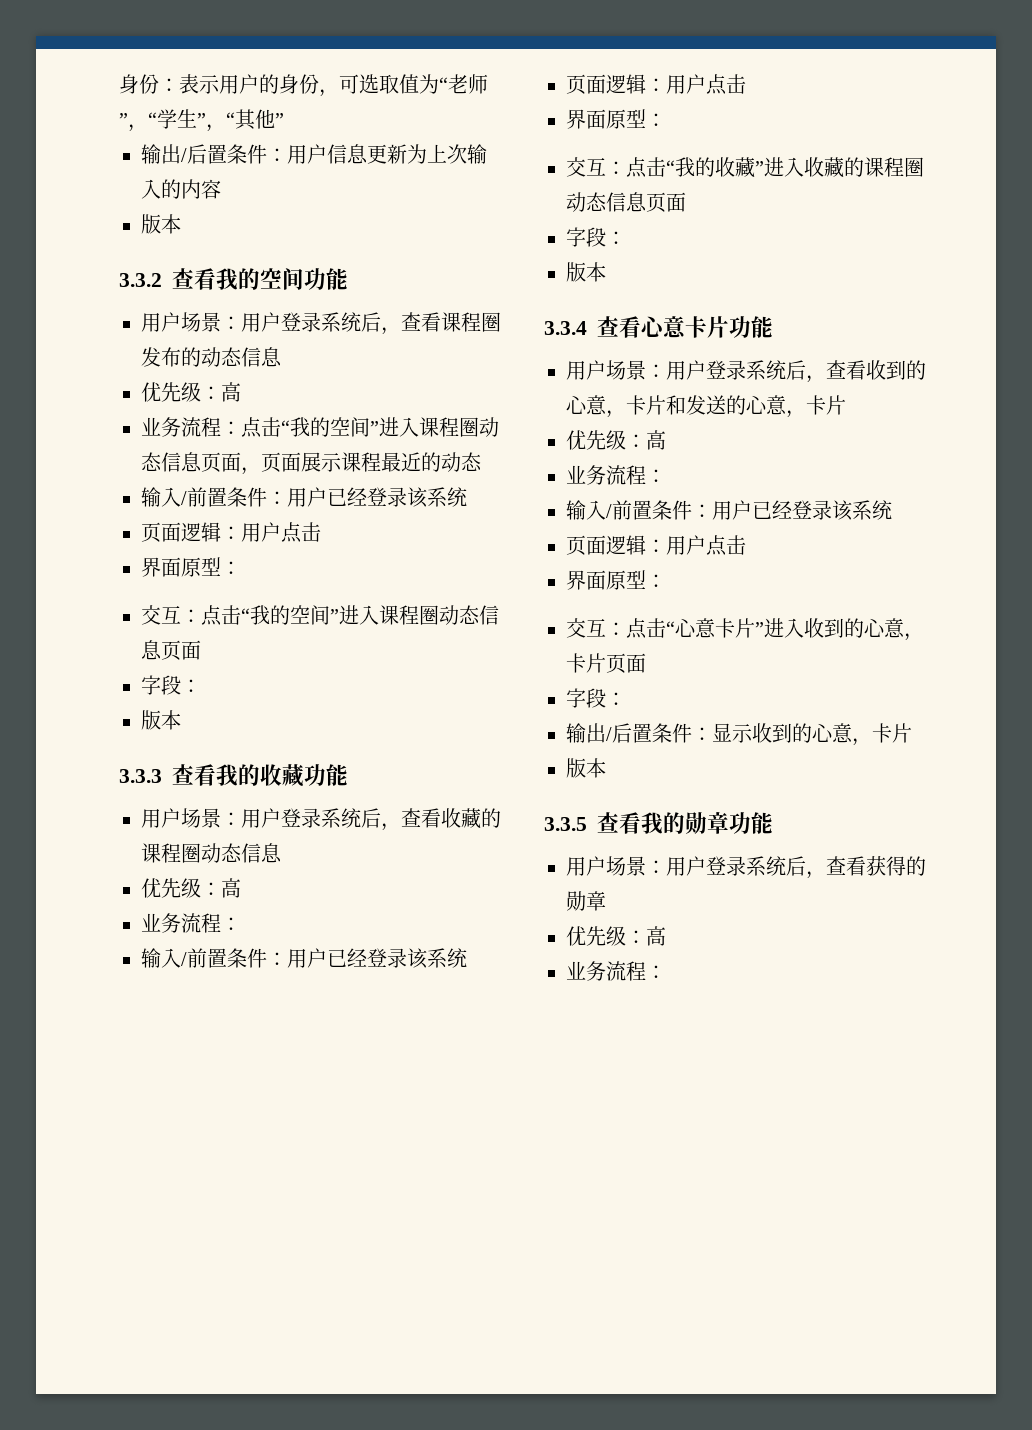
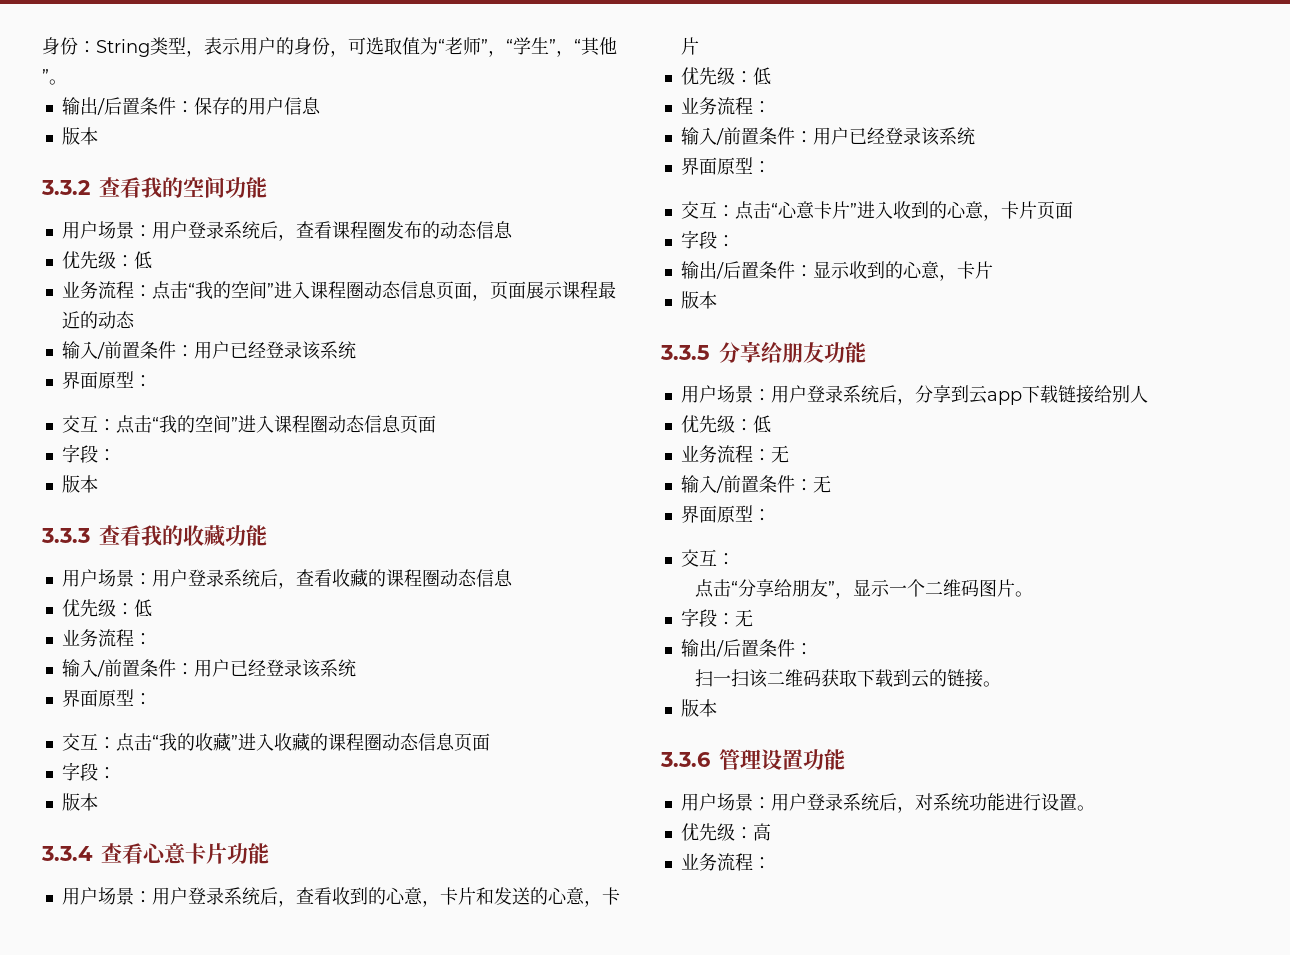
- 身份：表示用户的身份，可选取值为“老师”，“学生”，“其他”
- 输出/后置条件：用户信息更新为上次输入的内容
+ 身份：String类型，表示用户的身份，可选取值为“老师”，“学生”，“其他”。
+ 输出/后置条件：保存的用户信息
  用户场景：用户登录系统后，查看课程圈发布的动态信息
- 优先级：高
+ 优先级：低
  业务流程：点击“我的空间”进入课程圈动态信息页面，页面展示课程最近的动态
  输入/前置条件：用户已经登录该系统
- 页面逻辑：用户点击
  用户场景：用户登录系统后，查看收藏的课程圈动态信息
- 优先级：高
+ 优先级：低
  业务流程：
  输入/前置条件：用户已经登录该系统
- 页面逻辑：用户点击
  用户场景：用户登录系统后，查看收到的心意，卡片和发送的心意，卡片
- 优先级：高
+ 优先级：低
  业务流程：
  输入/前置条件：用户已经登录该系统
- 页面逻辑：用户点击
- 3.3.5查看我的勋章功能
- 用户场景：用户登录系统后，查看获得的勋章
+ 3.3.5分享给朋友功能
+ 用户场景：用户登录系统后，分享到云app下载链接给别人
+ 优先级：低
+ 业务流程：无
+ 输入/前置条件：无
+ 界面原型：
+ 交互：
+ 点击“分享给朋友”，显示一个二维码图片。
+ 字段：无
+ 输出/后置条件：
+ 扫一扫该二维码获取下载到云的链接。
+ 版本
+ 3.3.6管理设置功能
+ 用户场景：用户登录系统后，对系统功能进行设置。

